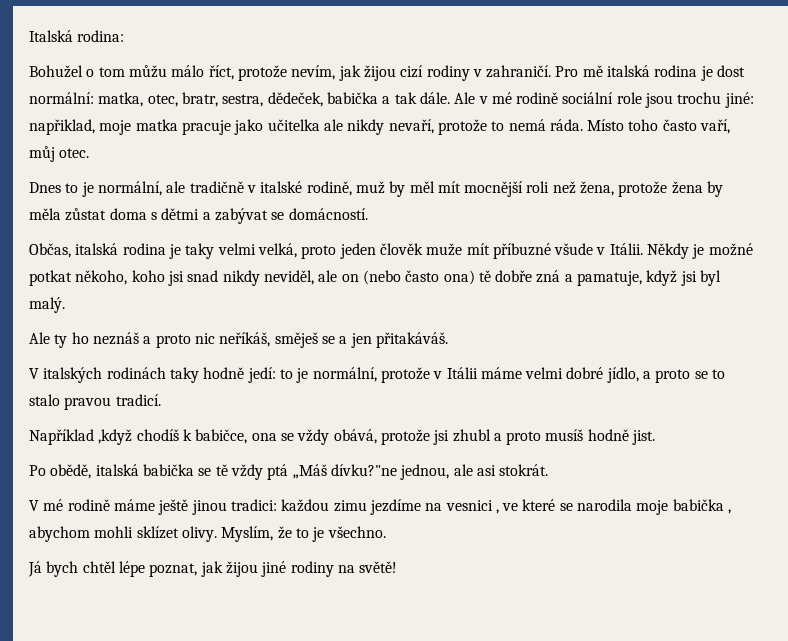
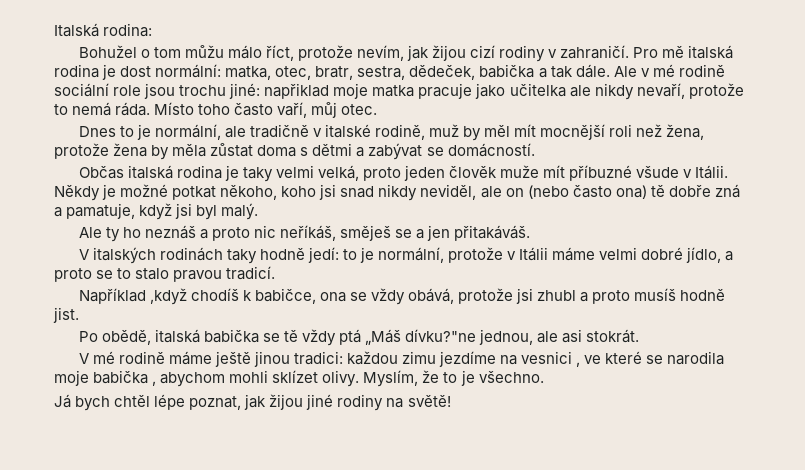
- Ale v mé rodině sociální role jsou trochu jiné: napřiklad, moje matka pracuje jako učitelka ale nikdy nevaří, protože to nemá ráda.
+ Ale v mé rodině sociální role jsou trochu jiné: napřiklad moje matka pracuje jako učitelka ale nikdy nevaří, protože to nemá ráda.
- Občas, italská rodina je taky velmi velká, proto jeden člověk muže mít příbuzné všude v Itálii.
+ Občas italská rodina je taky velmi velká, proto jeden člověk muže mít příbuzné všude v Itálii.

